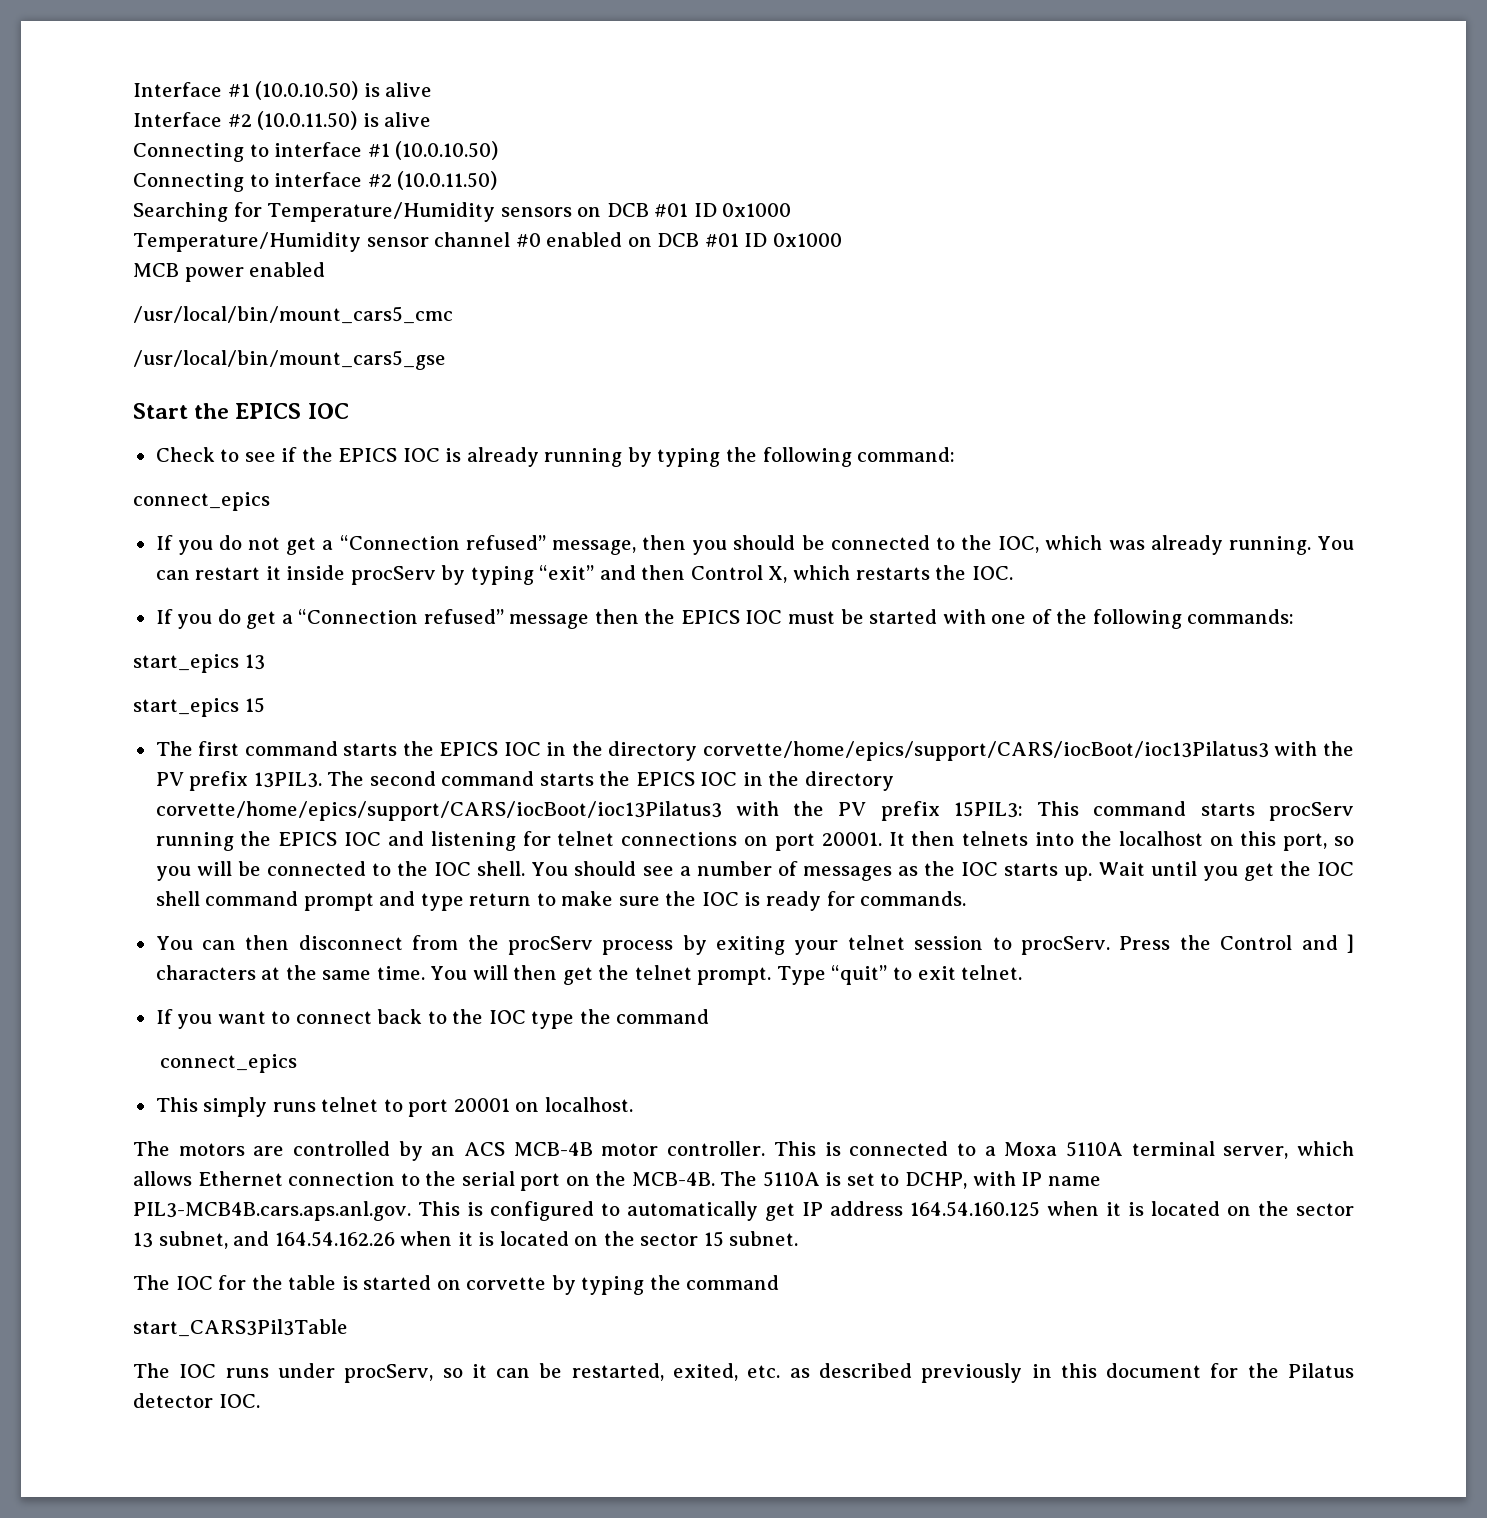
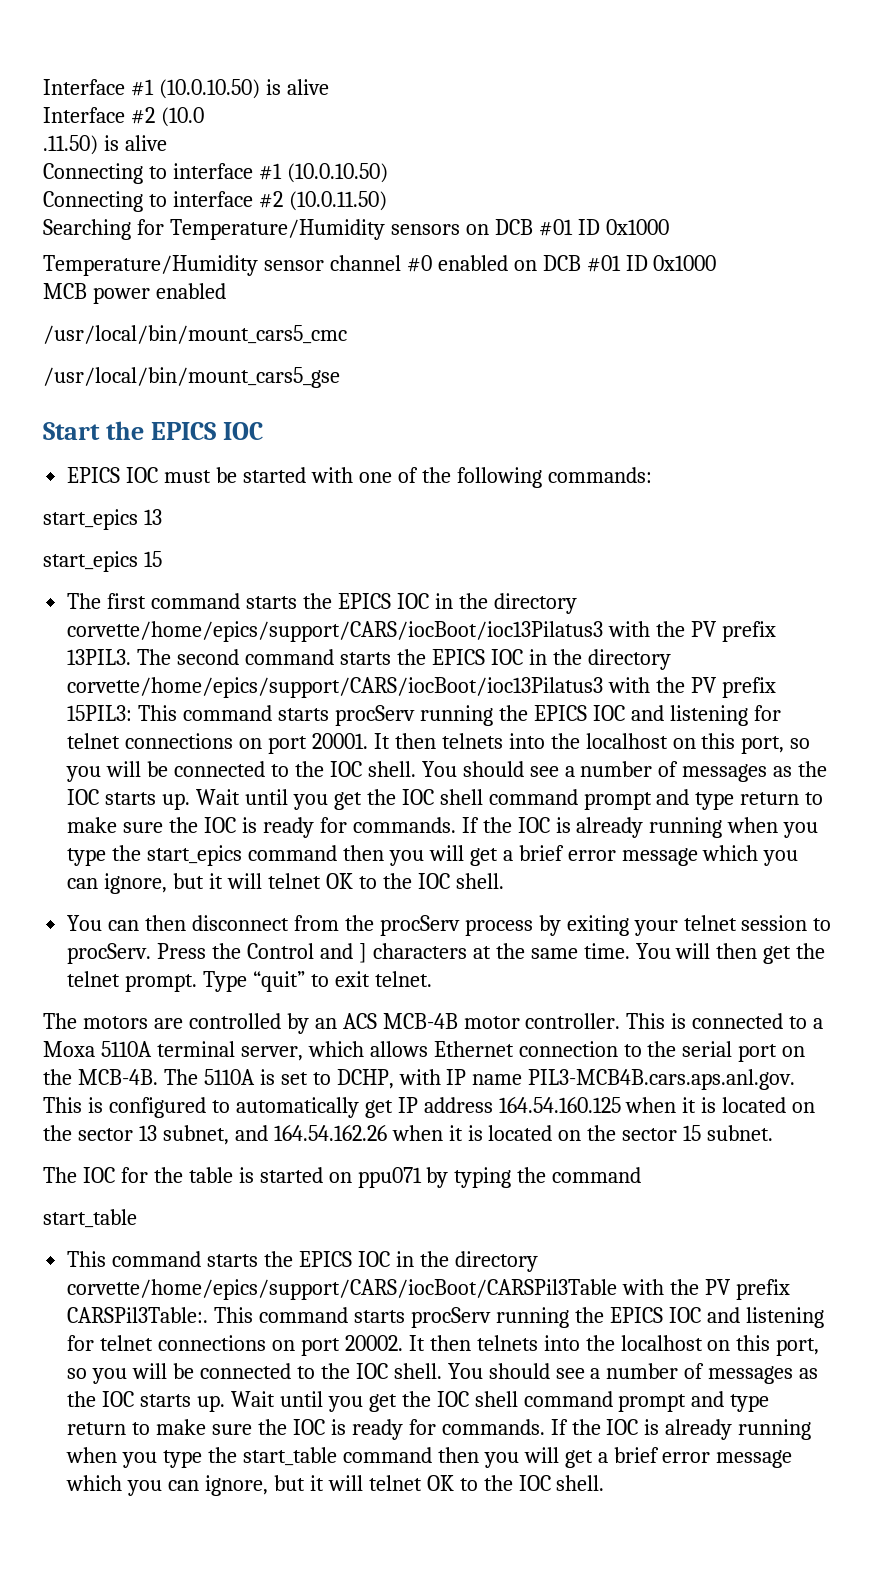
- Interface #2 (10.0.11.50) is alive
+ Interface #2 (10.0
+ .11.50) is alive
- Check to see if the EPICS IOC is already running by typing the following command:
- connect_epics
- If you do not get a “Connection refused” message, then you should be connected to the IOC, which was already running. You can restart it inside procServ by typing “exit” and then Control X, which restarts the IOC.
- If you do get a “Connection refused” message then the EPICS IOC must be started with one of the following commands:
+ EPICS IOC must be started with one of the following commands:
+ If the IOC is already running when you type the start_epics command then you will get a brief error message which you can ignore, but it will telnet OK to the IOC shell.
- If you want to connect back to the IOC type the command
- connect_epics
- This simply runs telnet to port 20001 on localhost.
- The IOC for the table is started on corvette by typing the command
- start_CARS3Pil3Table
- The IOC runs under procServ, so it can be restarted, exited, etc. as described previously in this document for the Pilatus detector IOC.
+ The IOC for the table is started on ppu071 by typing the command
+ start_table
+ This command starts the EPICS IOC in the directory corvette/home/epics/support/CARS/iocBoot/CARSPil3Table with the PV prefix CARSPil3Table:. This command starts procServ running the EPICS IOC and listening for telnet connections on port 20002. It then telnets into the localhost on this port, so you will be connected to the IOC shell. You should see a number of messages as the IOC starts up. Wait until you get the IOC shell command prompt and type return to make sure the IOC is ready for commands. If the IOC is already running when you type the start_table command then you will get a brief error message which you can ignore, but it will telnet OK to the IOC shell.

